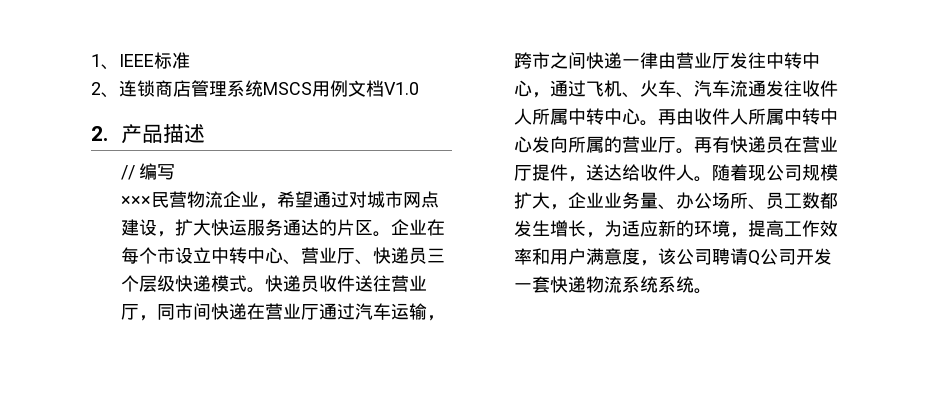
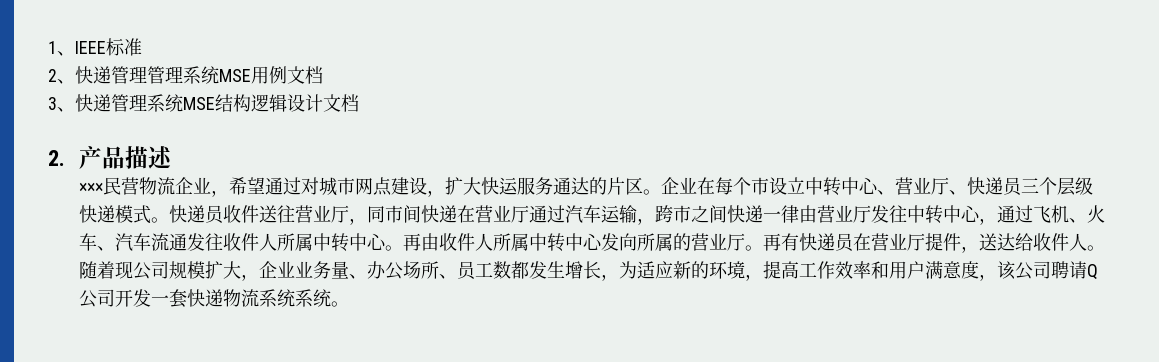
- 2、连锁商店管理系统MSCS用例文档V1.0
+ 2、快递管理管理系统MSE用例文档
+ 3、快递管理系统MSE结构逻辑设计文档
- // 编写

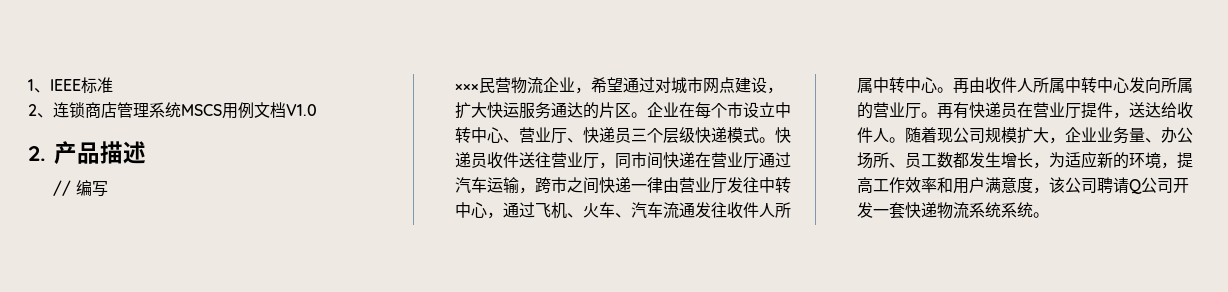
- 2、快递管理管理系统MSE用例文档
- 3、快递管理系统MSE结构逻辑设计文档
+ 2、连锁商店管理系统MSCS用例文档V1.0
+ // 编写

